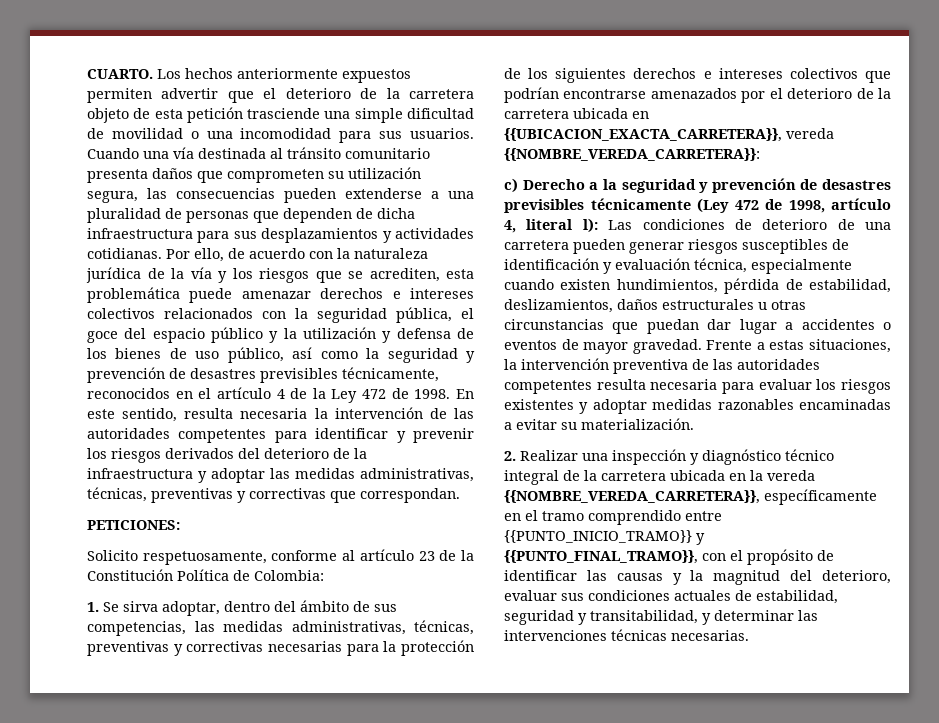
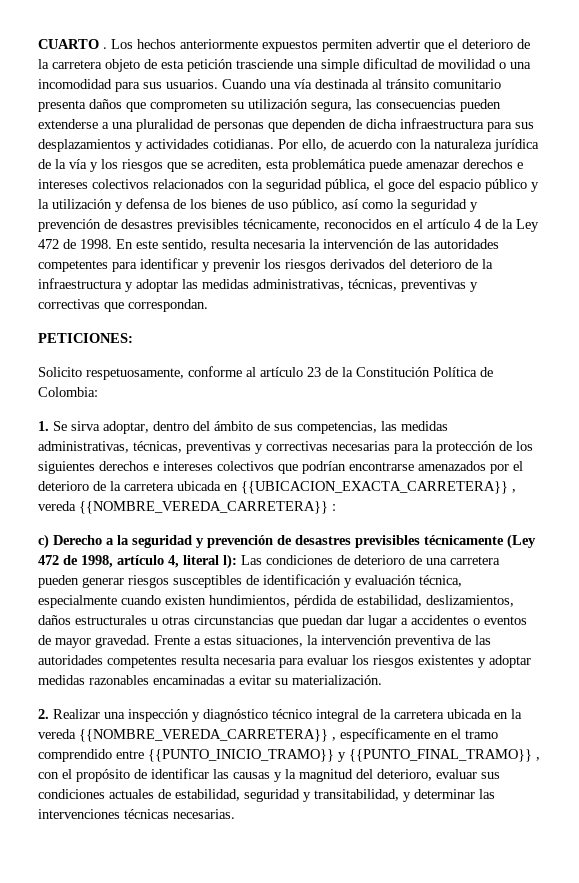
- CUARTO.
+ CUARTO .
- 1. Se sirva adoptar, dentro del ámbito de sus competencias, las medidas administrativas, técnicas, preventivas y correctivas necesarias para la protección de los siguientes derechos e intereses colectivos que podrían encontrarse amenazados por el deterioro de la carretera ubicada en {{UBICACION_EXACTA_CARRETERA}}, vereda {{NOMBRE_VEREDA_CARRETERA}}:
+ 1. Se sirva adoptar, dentro del ámbito de sus competencias, las medidas administrativas, técnicas, preventivas y correctivas necesarias para la protección de los siguientes derechos e intereses colectivos que podrían encontrarse amenazados por el deterioro de la carretera ubicada en {{UBICACION_EXACTA_CARRETERA}} , vereda {{NOMBRE_VEREDA_CARRETERA}} :
- 2. Realizar una inspección y diagnóstico técnico integral de la carretera ubicada en la vereda {{NOMBRE_VEREDA_CARRETERA}}, específicamente en el tramo comprendido entre {{PUNTO_INICIO_TRAMO}} y {{PUNTO_FINAL_TRAMO}}, con el propósito de identificar las causas y la magnitud del deterioro, evaluar sus condiciones actuales de estabilidad, seguridad y transitabilidad, y determinar las intervenciones técnicas necesarias.
+ 2. Realizar una inspección y diagnóstico técnico integral de la carretera ubicada en la vereda {{NOMBRE_VEREDA_CARRETERA}} , específicamente en el tramo comprendido entre {{PUNTO_INICIO_TRAMO}} y {{PUNTO_FINAL_TRAMO}} , con el propósito de identificar las causas y la magnitud del deterioro, evaluar sus condiciones actuales de estabilidad, seguridad y transitabilidad, y determinar las intervenciones técnicas necesarias.

